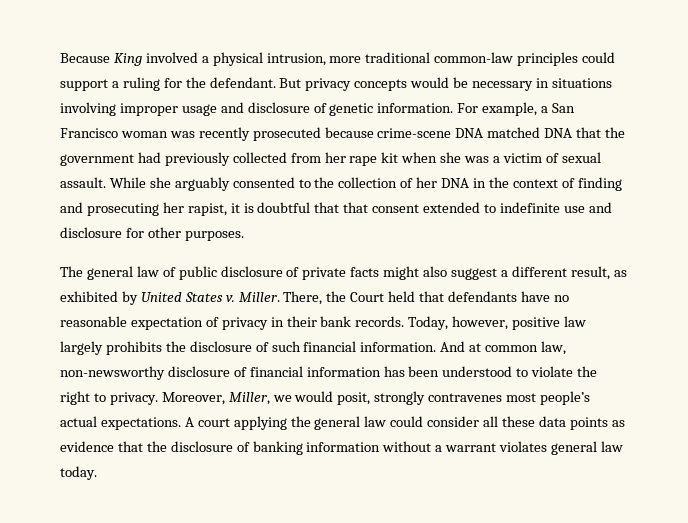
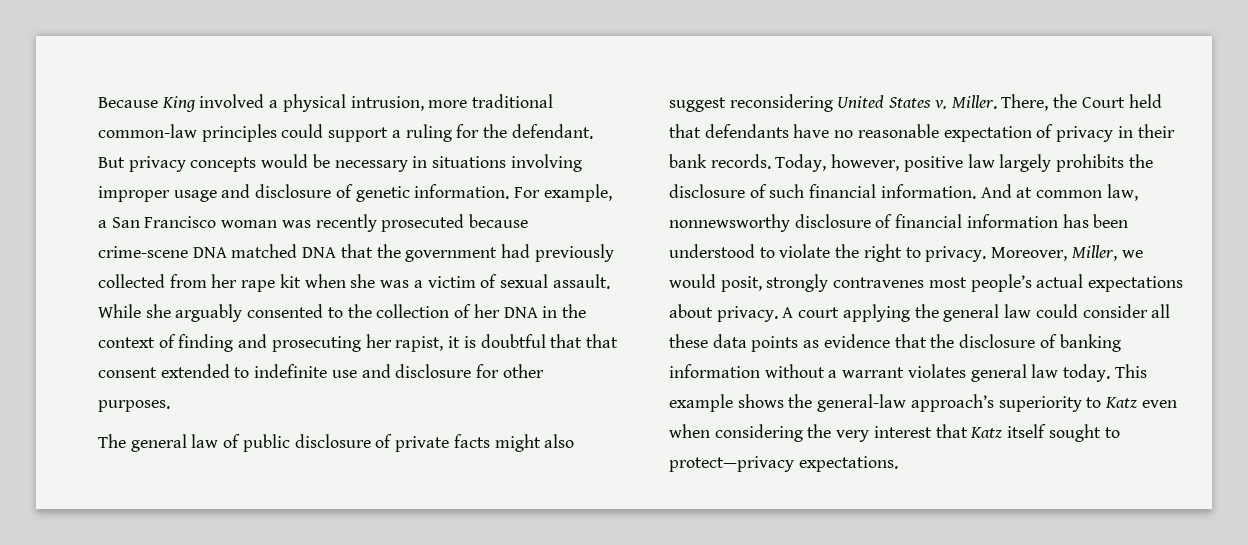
- The general law of public disclosure of private facts might also suggest a different result, as exhibited by United States v.
+ The general law of public disclosure of private facts might also suggest reconsidering United States v.
- And at common law, non-newsworthy disclosure of financial information has been understood to violate the right to privacy.
+ And at common law, nonnewsworthy disclosure of financial information has been understood to violate the right to privacy.
- Moreover, Miller, we would posit, strongly contravenes most people’s actual expectations.
+ Moreover, Miller, we would posit, strongly contravenes most people’s actual expectations about privacy.
+ This example shows the general-law approach’s superiority to Katz even when considering the very interest that Katz itself sought to protect—privacy expectations.

